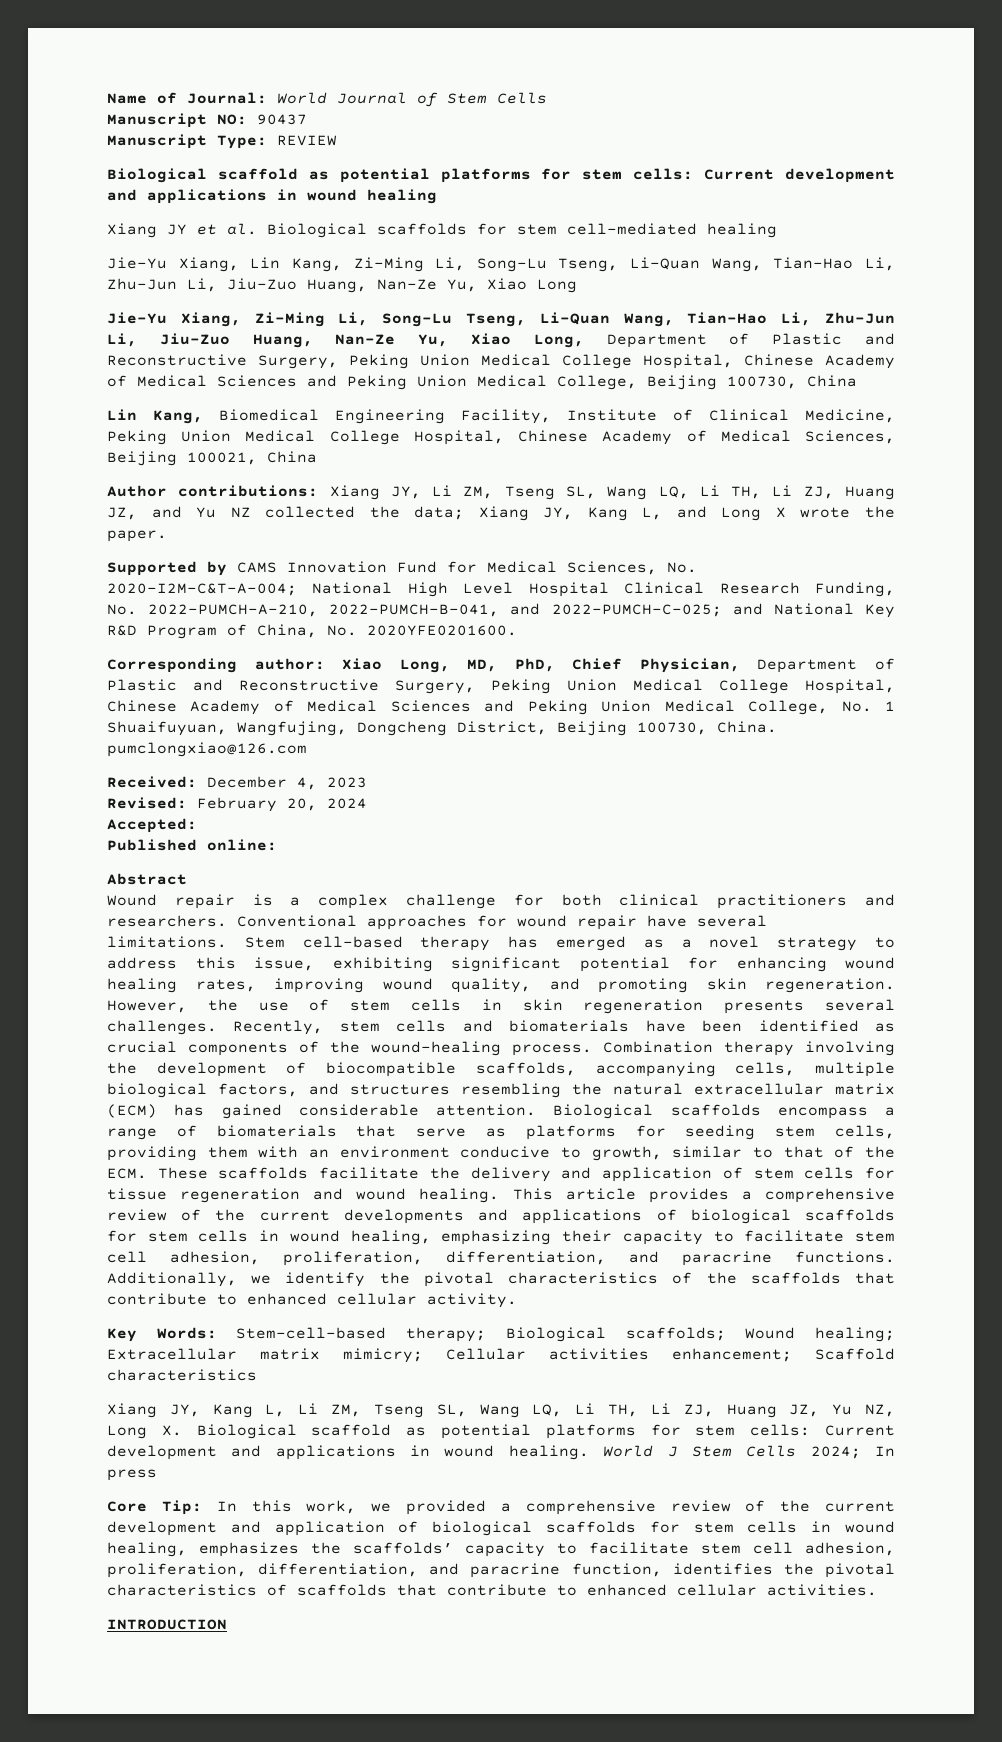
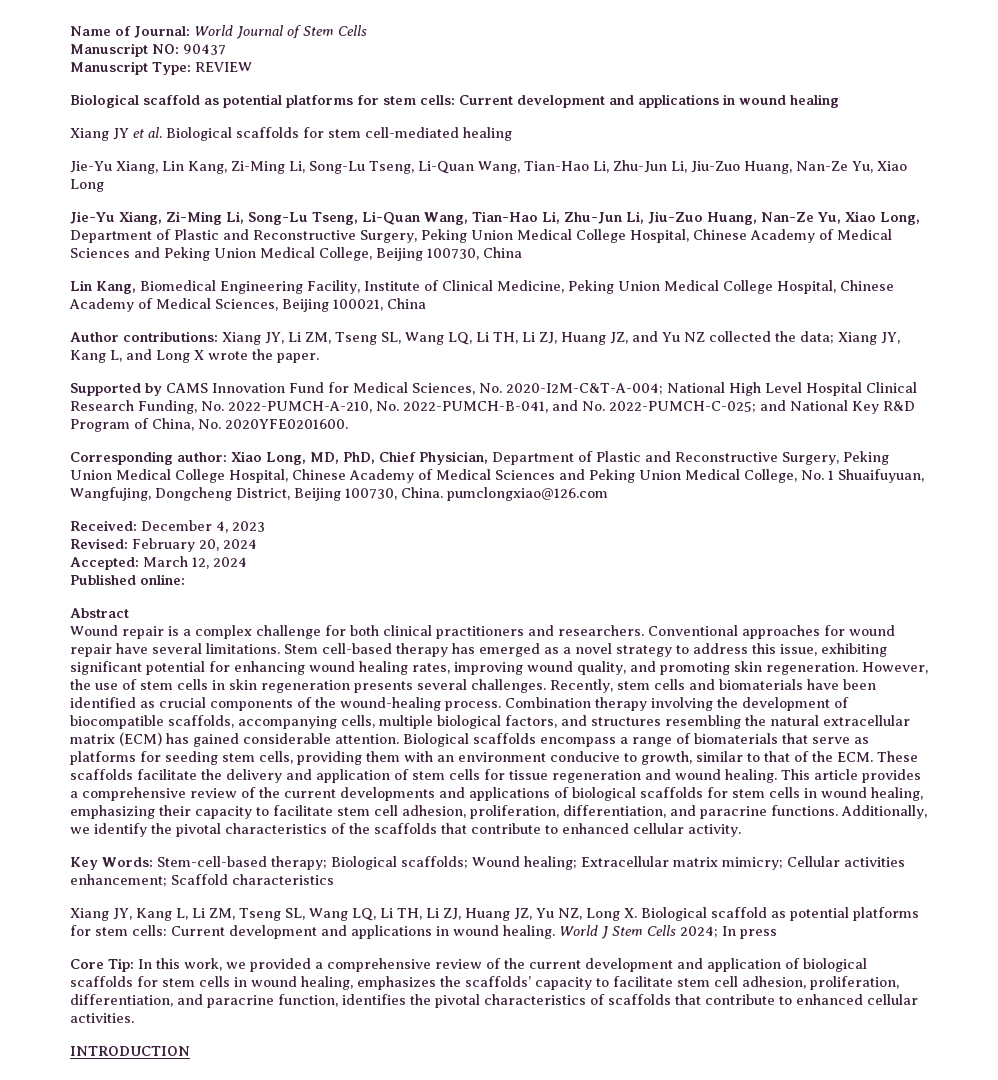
- Supported by CAMS Innovation Fund for Medical Sciences, No. 2020-I2M-C&T-A-004; National High Level Hospital Clinical Research Funding, No. 2022-PUMCH-A-210, 2022-PUMCH-B-041, and 2022-PUMCH-C-025; and National Key R&D Program of China, No. 2020YFE0201600.
+ Supported by CAMS Innovation Fund for Medical Sciences, No. 2020-I2M-C&T-A-004; National High Level Hospital Clinical Research Funding, No. 2022-PUMCH-A-210, No. 2022-PUMCH-B-041, and No. 2022-PUMCH-C-025; and National Key R&D Program of China, No. 2020YFE0201600.
- Accepted:
+ Accepted: March 12, 2024

